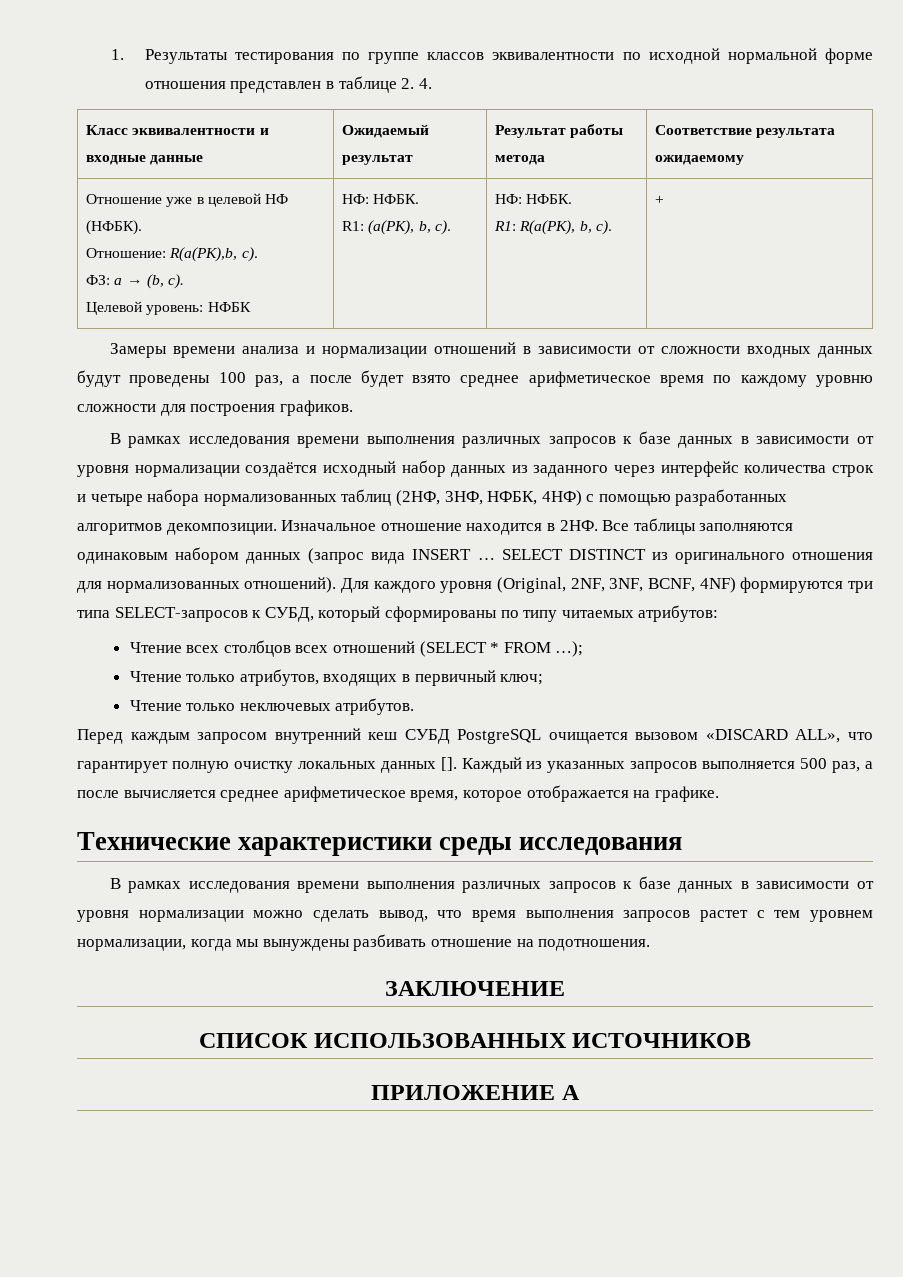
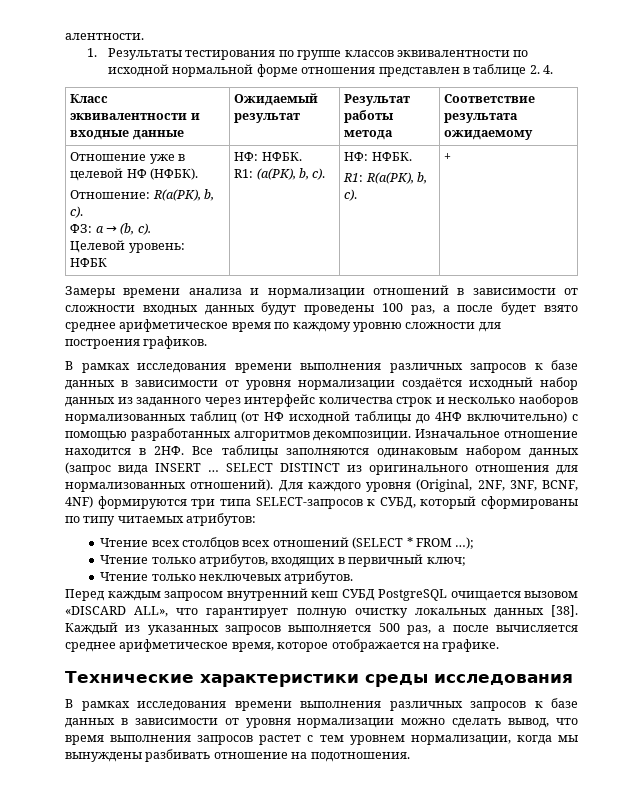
+ алентности.
  Отношение уже в целевой НФ (НФБК).
- Отношение: R(a(PK),b, c).
+ Отношение: R(a(PK), b, c).
- В рамках исследования времени выполнения различных запросов к базе данных в зависимости от уровня нормализации создаётся исходный набор данных из заданного через интерфейс количества строк и четыре набора нормализованных таблиц (2НФ, 3НФ, НФБК, 4НФ) с помощью разработанных алгоритмов декомпозиции.
+ В рамках исследования времени выполнения различных запросов к базе данных в зависимости от уровня нормализации создаётся исходный набор данных из заданного через интерфейс количества строк и несколько наоборов нормализованных таблиц (от НФ исходной таблицы до 4НФ включительно) с помощью разработанных алгоритмов декомпозиции.
- Перед каждым запросом внутренний кеш СУБД PostgreSQL очищается вызовом «DISCARD ALL», что гарантирует полную очистку локальных данных [].
+ Перед каждым запросом внутренний кеш СУБД PostgreSQL очищается вызовом «DISCARD ALL», что гарантирует полную очистку локальных данных [38].
- ЗАКЛЮЧЕНИЕ
- СПИСОК ИСПОЛЬЗОВАННЫХ ИСТОЧНИКОВ
- ПРИЛОЖЕНИЕ А

